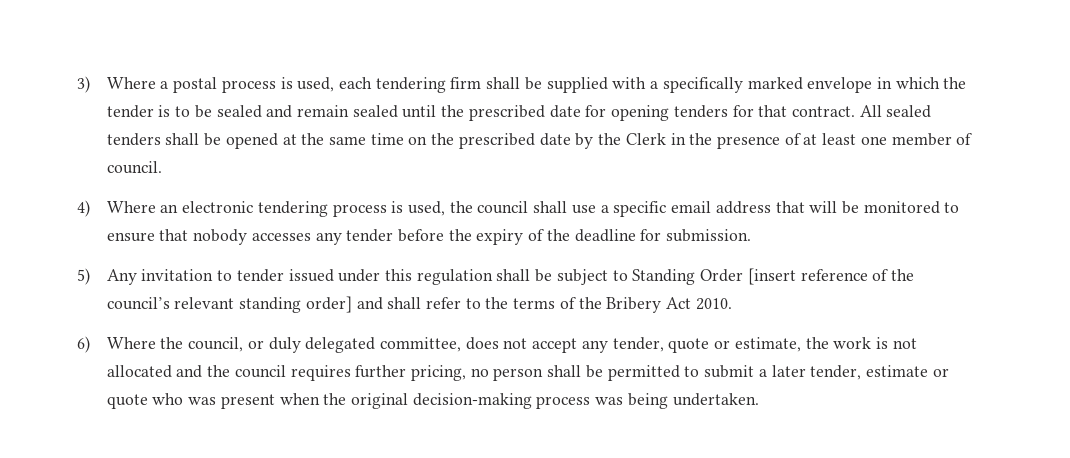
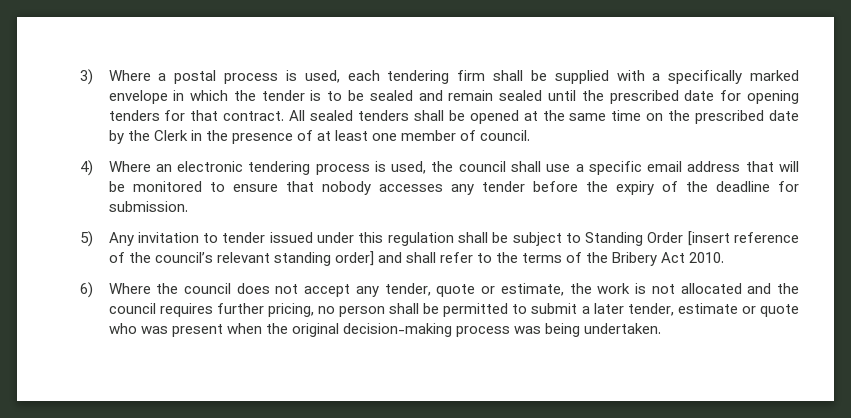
- 6) Where the council, or duly delegated committee, does not accept any tender, quote or estimate, the work is not allocated and the council requires further pricing, no person shall be permitted to submit a later tender, estimate or quote who was present when the original decision-making process was being undertaken.
+ 6) Where the council does not accept any tender, quote or estimate, the work is not allocated and the council requires further pricing, no person shall be permitted to submit a later tender, estimate or quote who was present when the original decision-making process was being undertaken.

